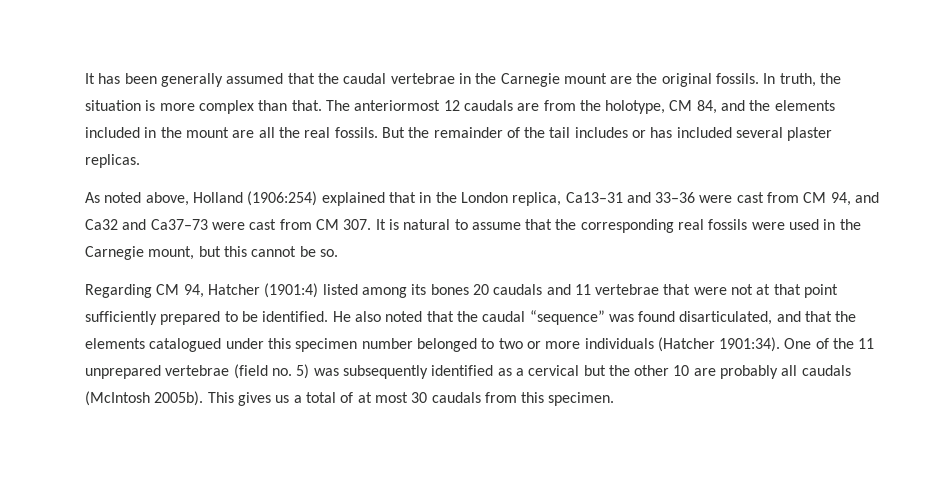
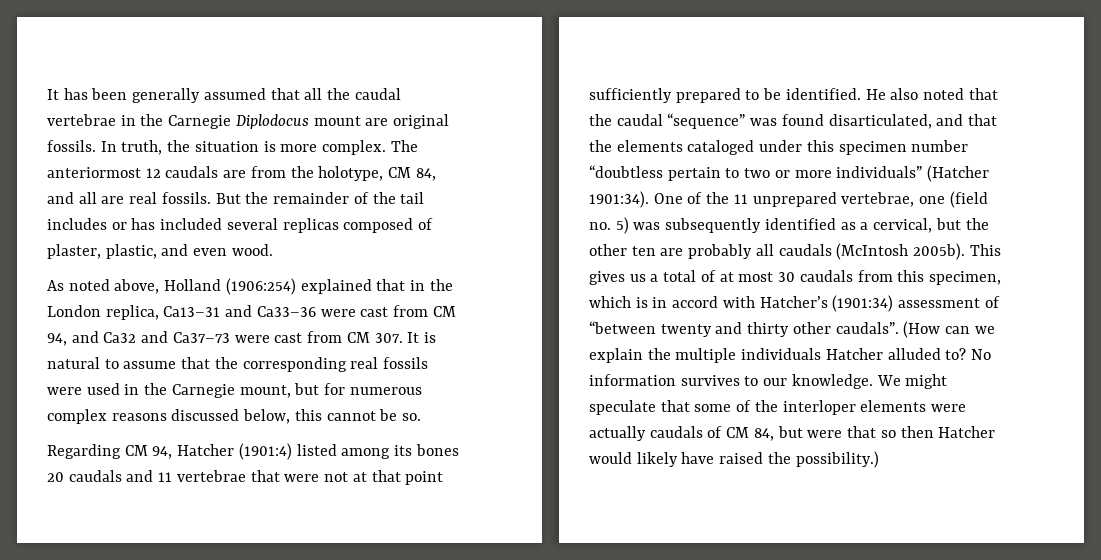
- It has been generally assumed that the caudal vertebrae in the Carnegie mount are the original fossils.
+ It has been generally assumed that all the caudal vertebrae in the Carnegie Diplodocus mount are original fossils.
- In truth, the situation is more complex than that.
+ In truth, the situation is more complex.
- The anteriormost 12 caudals are from the holotype, CM 84, and the elements included in the mount are all the real fossils.
+ The anteriormost 12 caudals are from the holotype, CM 84, and all are real fossils.
- But the remainder of the tail includes or has included several plaster replicas.
+ But the remainder of the tail includes or has included several replicas composed of plaster, plastic, and even wood.
- As noted above, Holland (1906:254) explained that in the London replica, Ca13–31 and 33–36 were cast from CM 94, and Ca32 and Ca37–73 were cast from CM 307. It is natural to assume that the corresponding real fossils were used in the Carnegie mount, but this cannot be so.
+ As noted above, Holland (1906:254) explained that in the London replica, Ca13–31 and Ca33–36 were cast from CM 94, and Ca32 and Ca37–73 were cast from CM 307. It is natural to assume that the corresponding real fossils were used in the Carnegie mount, but for numerous complex reasons discussed below, this cannot be so.
- He also noted that the caudal “sequence” was found disarticulated, and that the elements catalogued under this specimen number belonged to two or more individuals (Hatcher 1901:34).
+ He also noted that the caudal “sequence” was found disarticulated, and that the elements cataloged under this specimen number “doubtless pertain to two or more individuals” (Hatcher 1901:34).
- One of the 11 unprepared vertebrae (field no. 5) was subsequently identified as a cervical but the other 10 are probably all caudals (McIntosh 2005b).
+ One of the 11 unprepared vertebrae, one (field no. 5) was subsequently identified as a cervical, but the other ten are probably all caudals (McIntosh 2005b).
- This gives us a total of at most 30 caudals from this specimen.
+ This gives us a total of at most 30 caudals from this specimen, which is in accord with Hatcher’s (1901:34) assessment of “between twenty and thirty other caudals”. (How can we explain the multiple individuals Hatcher alluded to? No information survives to our knowledge. We might speculate that some of the interloper elements were actually caudals of CM 84, but were that so then Hatcher would likely have raised the possibility.)

